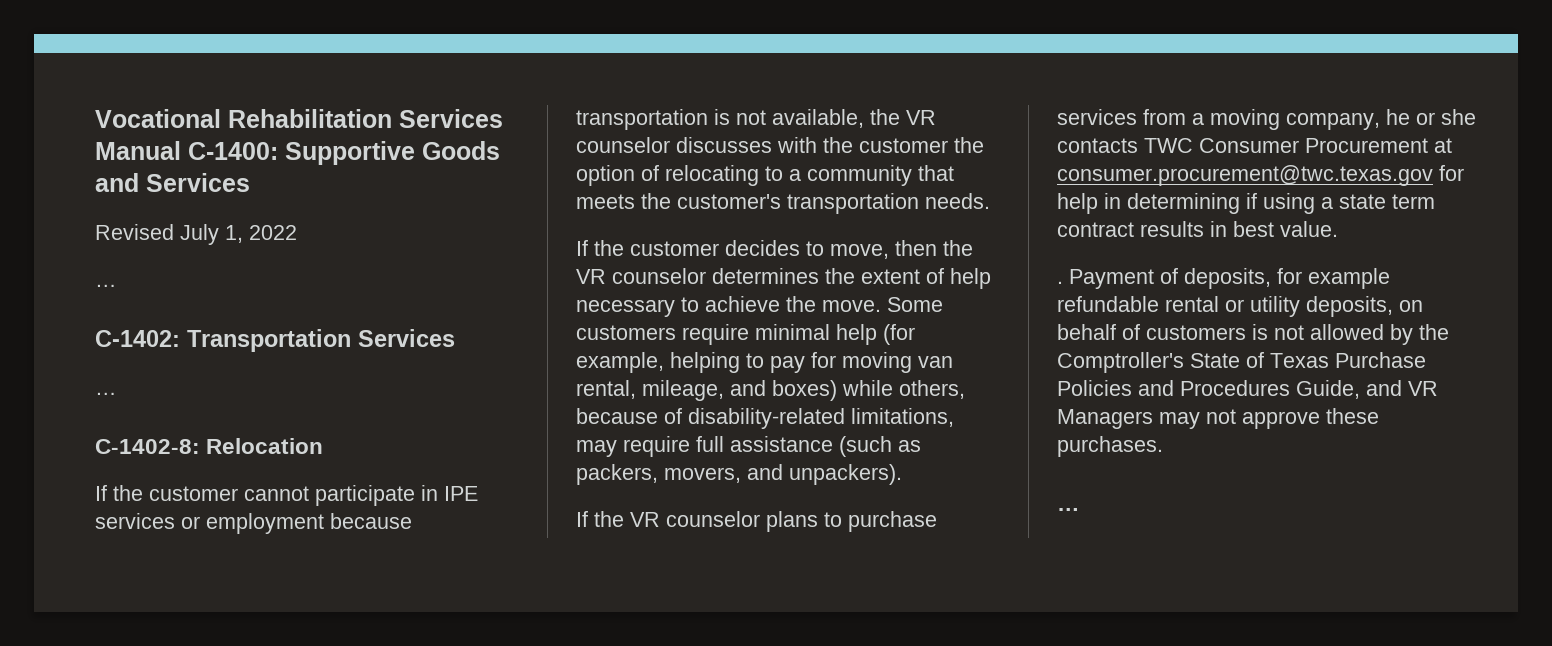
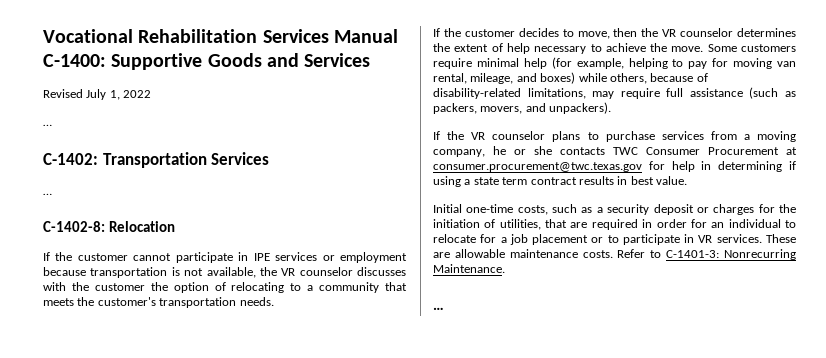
- . Payment of deposits, for example refundable rental or utility deposits, on behalf of customers is not allowed by the Comptroller's State of Texas Purchase Policies and Procedures Guide, and VR Managers may not approve these purchases.
+ Initial one-time costs, such as a security deposit or charges for the initiation of utilities, that are required in order for an individual to relocate for a job placement or to participate in VR services. These are allowable maintenance costs. Refer to C-1401-3: Nonrecurring Maintenance.

